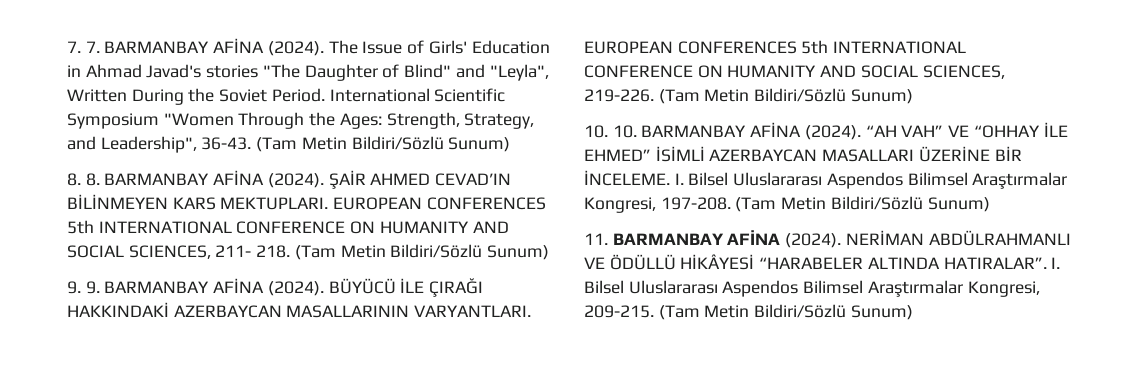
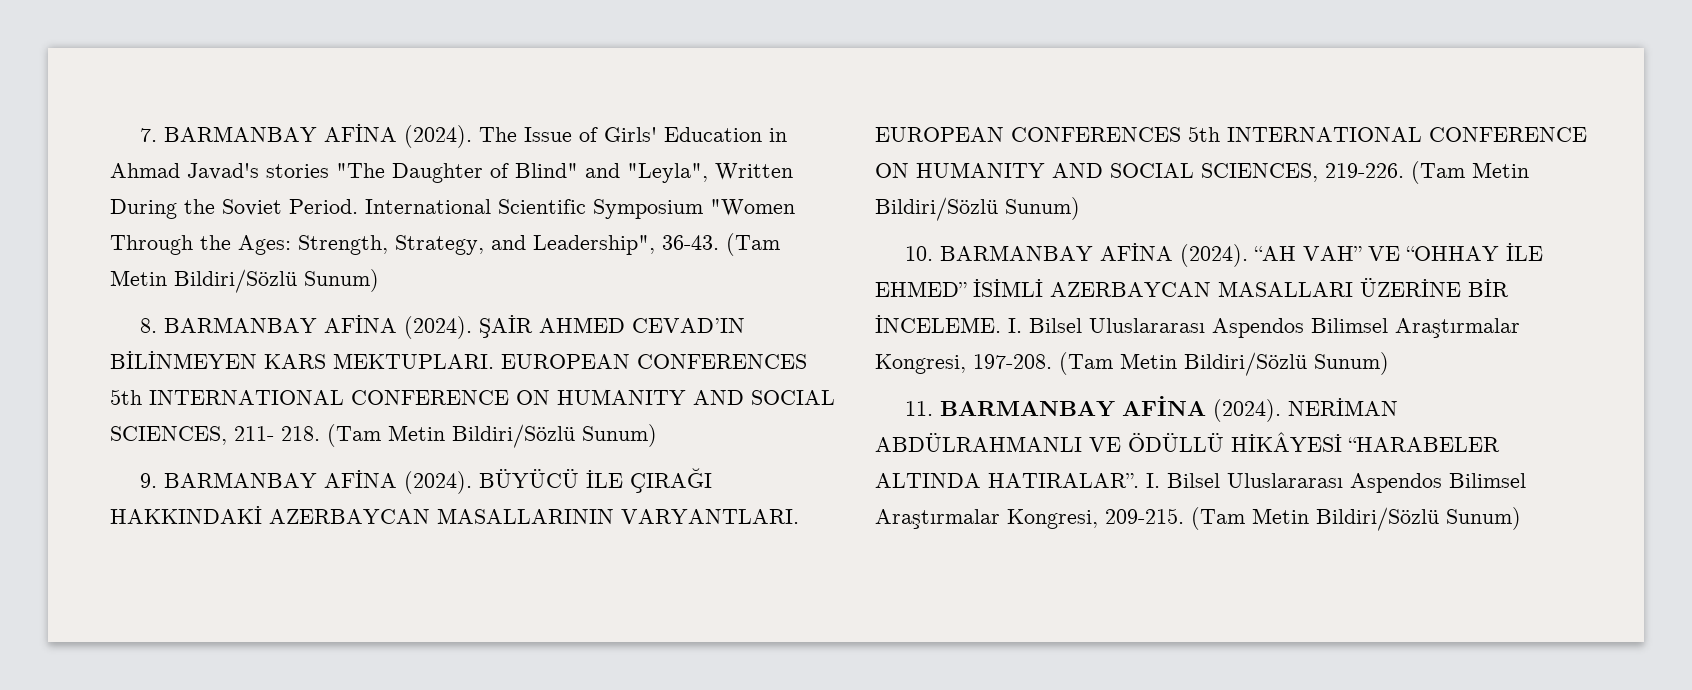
- 7. 7. BARMANBAY AFİNA (2024).
+ 7. BARMANBAY AFİNA (2024).
- 8. 8. BARMANBAY AFİNA (2024).
+ 8. BARMANBAY AFİNA (2024).
- 9. 9. BARMANBAY AFİNA (2024).
+ 9. BARMANBAY AFİNA (2024).
- 10. 10. BARMANBAY AFİNA (2024).
+ 10. BARMANBAY AFİNA (2024).

